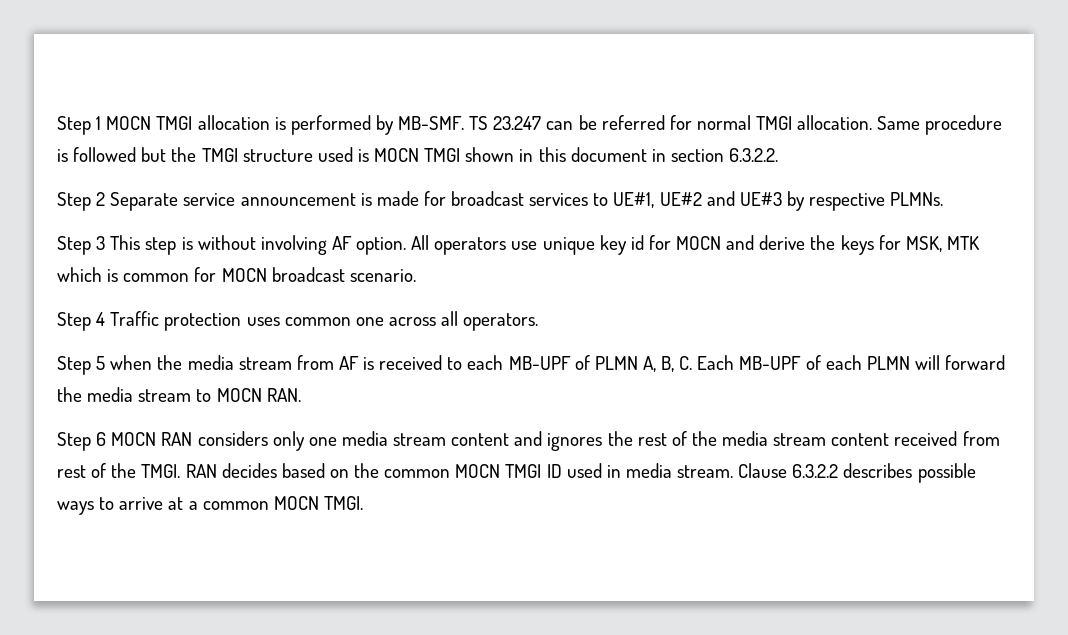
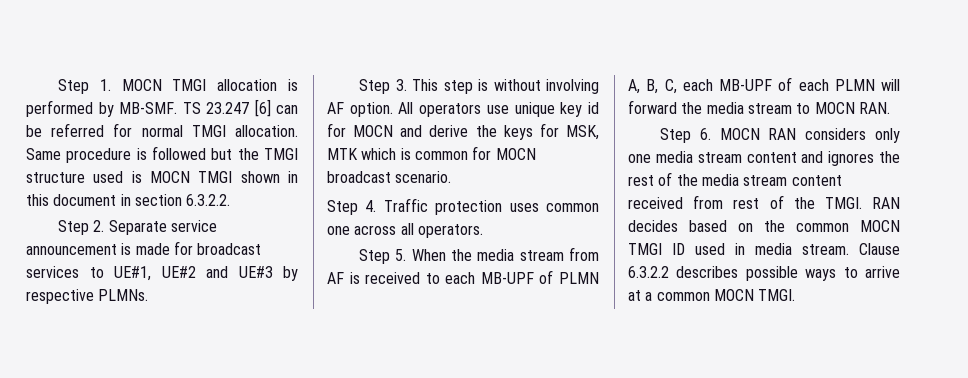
- Step 1 MOCN TMGI allocation is performed by MB-SMF.
+ Step 1. MOCN TMGI allocation is performed by MB-SMF.
- TS 23.247 can be referred for normal TMGI allocation.
+ TS 23.247 [6] can be referred for normal TMGI allocation.
- Step 2 Separate service announcement is made for broadcast services to UE#1, UE#2 and UE#3 by respective PLMNs.
+ Step 2. Separate service announcement is made for broadcast services to UE#1, UE#2 and UE#3 by respective PLMNs.
- Step 3 This step is without involving AF option.
+ Step 3. This step is without involving AF option.
- Step 4 Traffic protection uses common one across all operators.
+ Step 4. Traffic protection uses common one across all operators.
- Step 5 when the media stream from AF is received to each MB-UPF of PLMN A, B, C. Each MB-UPF of each PLMN will forward the media stream to MOCN RAN.
+ Step 5. When the media stream from AF is received to each MB-UPF of PLMN A, B, C, each MB-UPF of each PLMN will forward the media stream to MOCN RAN.
- Step 6 MOCN RAN considers only one media stream content and ignores the rest of the media stream content received from rest of the TMGI.
+ Step 6. MOCN RAN considers only one media stream content and ignores the rest of the media stream content received from rest of the TMGI.

